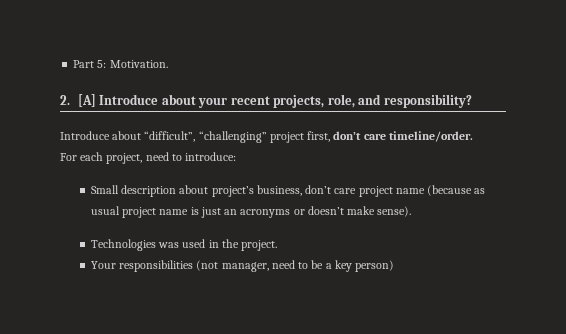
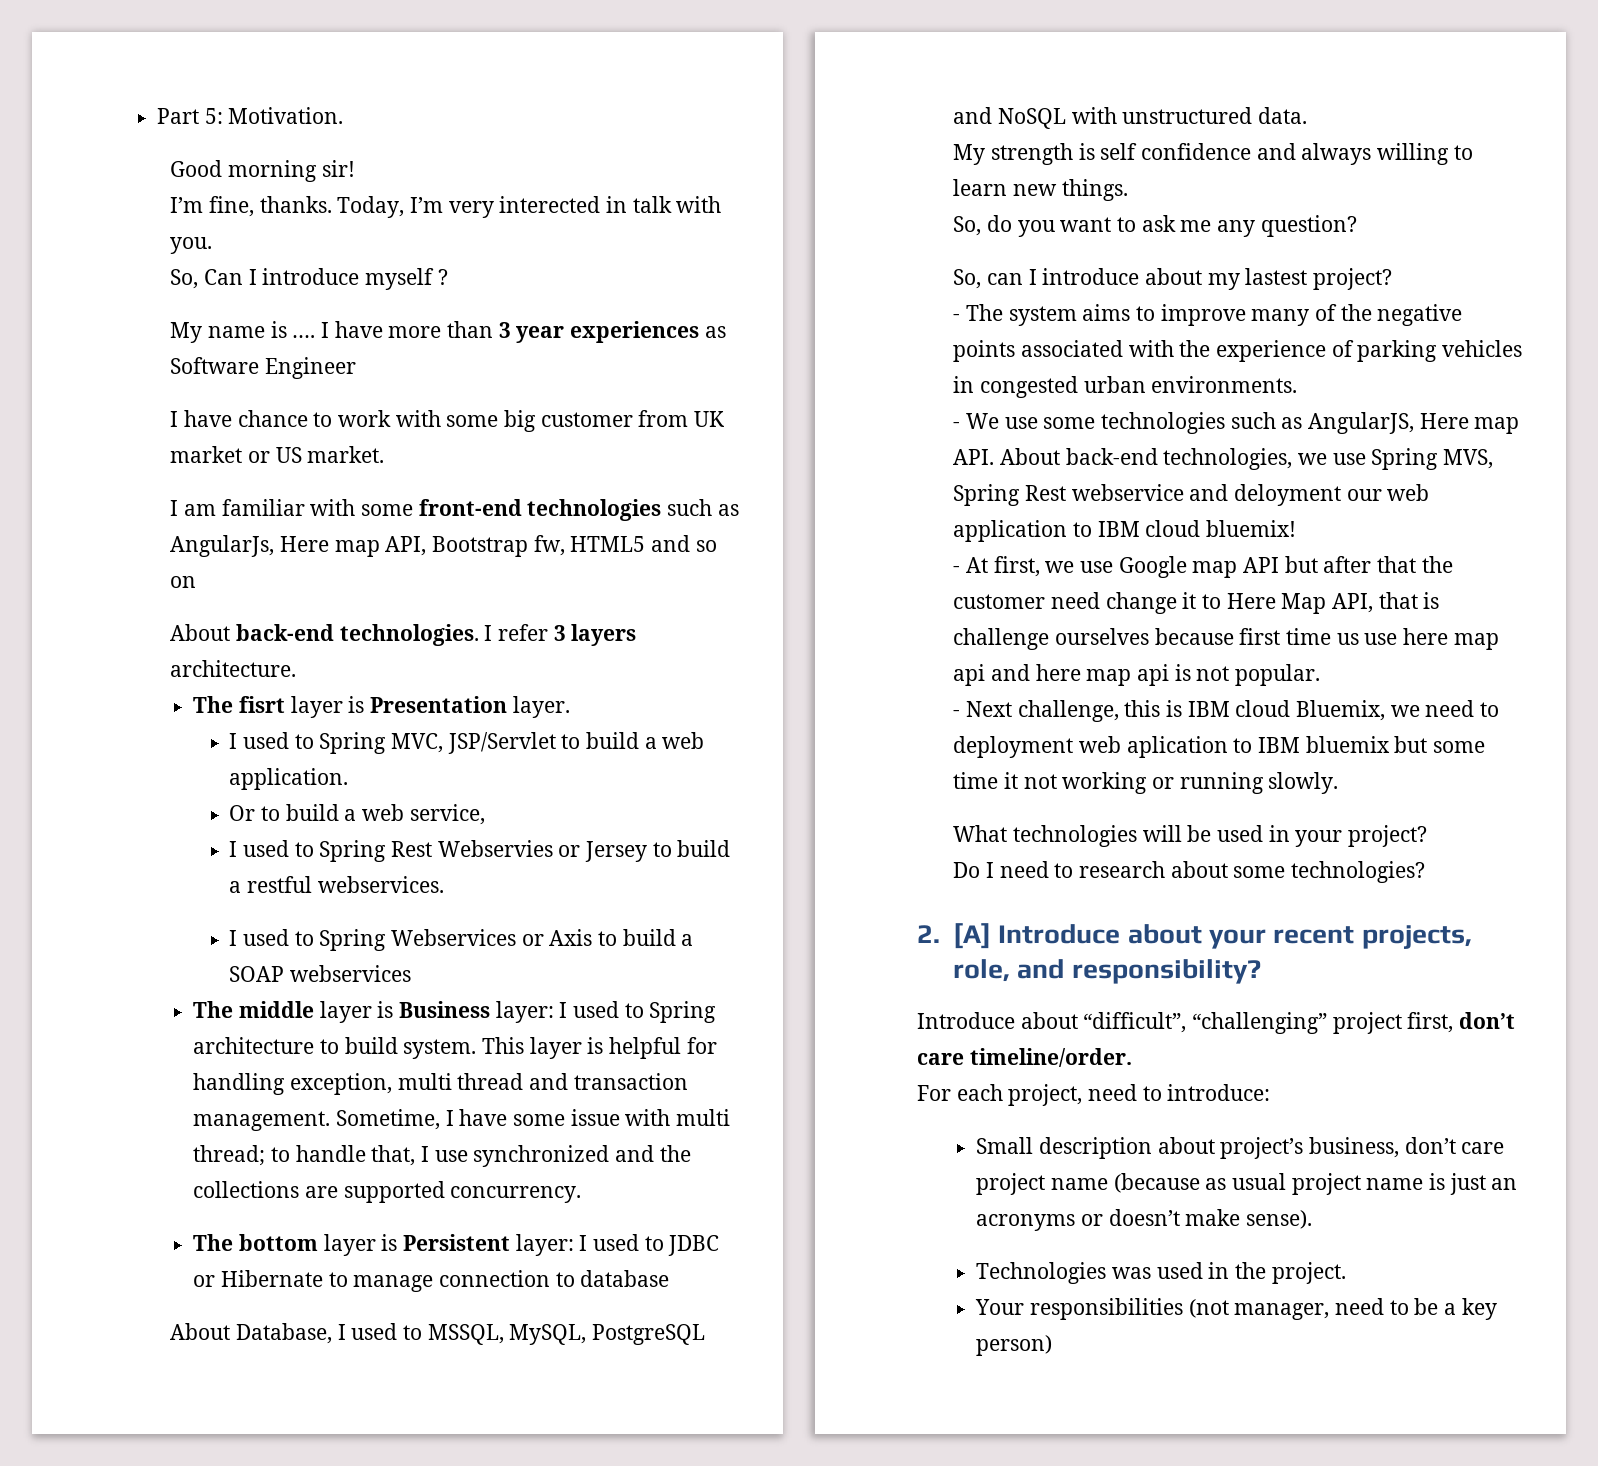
+ Good morning sir!
+ I’m fine, thanks. Today, I’m very interected in talk with you.
+ So, Can I introduce myself ?
+ My name is …. I have more than 3 year experiences as Software Engineer
+ I have chance to work with some big customer from UK market or US market.
+ I am familiar with some front-end technologies such as AngularJs, Here map API, Bootstrap fw, HTML5 and so on
+ About back-end technologies. I refer 3 layers architecture.
+ The fisrt layer is Presentation layer.
+ I used to Spring MVC, JSP/Servlet to build a web application.
+ Or to build a web service,
+ I used to Spring Rest Webservies or Jersey to build a restful webservices.
+ I used to Spring Webservices or Axis to build a SOAP webservices
+ The middle layer is Business layer: I used to Spring architecture to build system. This layer is helpful for handling exception, multi thread and transaction management. Sometime, I have some issue with multi thread; to handle that, I use synchronized and the collections are supported concurrency.
+ The bottom layer is Persistent layer: I used to JDBC or Hibernate to manage connection to database
+ About Database, I used to MSSQL, MySQL, PostgreSQL and NoSQL with unstructured data.
+ My strength is self confidence and always willing to learn new things.
+ So, do you want to ask me any question?
+ So, can I introduce about my lastest project?
+ - The system aims to improve many of the negative points associated with the experience of parking vehicles in congested urban environments.
+ - We use some technologies such as AngularJS, Here map API. About back-end technologies, we use Spring MVS, Spring Rest webservice and deloyment our web application to IBM cloud bluemix!
+ - At first, we use Google map API but after that the customer need change it to Here Map API, that is challenge ourselves because first time us use here map api and here map api is not popular.
+ - Next challenge, this is IBM cloud Bluemix, we need to deployment web aplication to IBM bluemix but some time it not working or running slowly.
+ What technologies will be used in your project?
+ Do I need to research about some technologies?

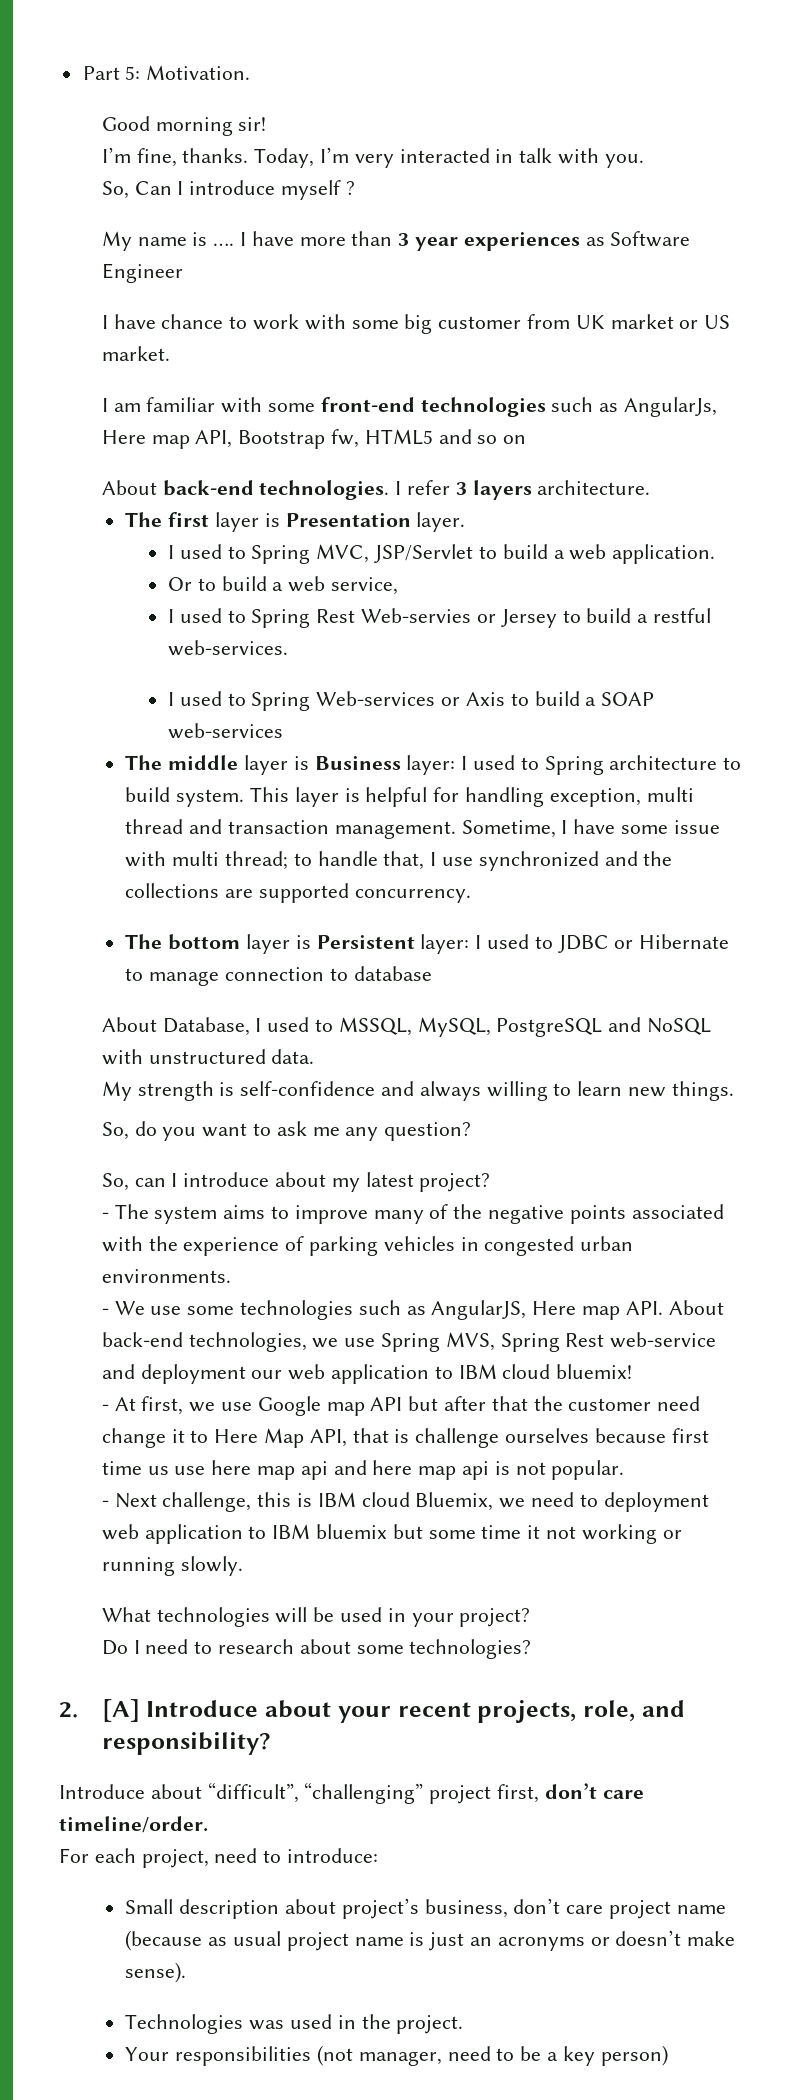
- Today, I’m very interected in talk with you.
+ Today, I’m very interacted in talk with you.
- The fisrt layer is Presentation layer.
+ The first layer is Presentation layer.
- I used to Spring Rest Webservies or Jersey to build a restful webservices.
- I used to Spring Webservices or Axis to build a SOAP webservices
+ I used to Spring Rest Web-servies or Jersey to build a restful web-services.
+ I used to Spring Web-services or Axis to build a SOAP web-services
- My strength is self confidence and always willing to learn new things.
+ My strength is self-confidence and always willing to learn new things.
- So, can I introduce about my lastest project?
+ So, can I introduce about my latest project?
- - We use some technologies such as AngularJS, Here map API. About back-end technologies, we use Spring MVS, Spring Rest webservice and deloyment our web application to IBM cloud bluemix!
+ - We use some technologies such as AngularJS, Here map API. About back-end technologies, we use Spring MVS, Spring Rest web-service and deployment our web application to IBM cloud bluemix!
- - Next challenge, this is IBM cloud Bluemix, we need to deployment web aplication to IBM bluemix but some time it not working or running slowly.
+ - Next challenge, this is IBM cloud Bluemix, we need to deployment web application to IBM bluemix but some time it not working or running slowly.

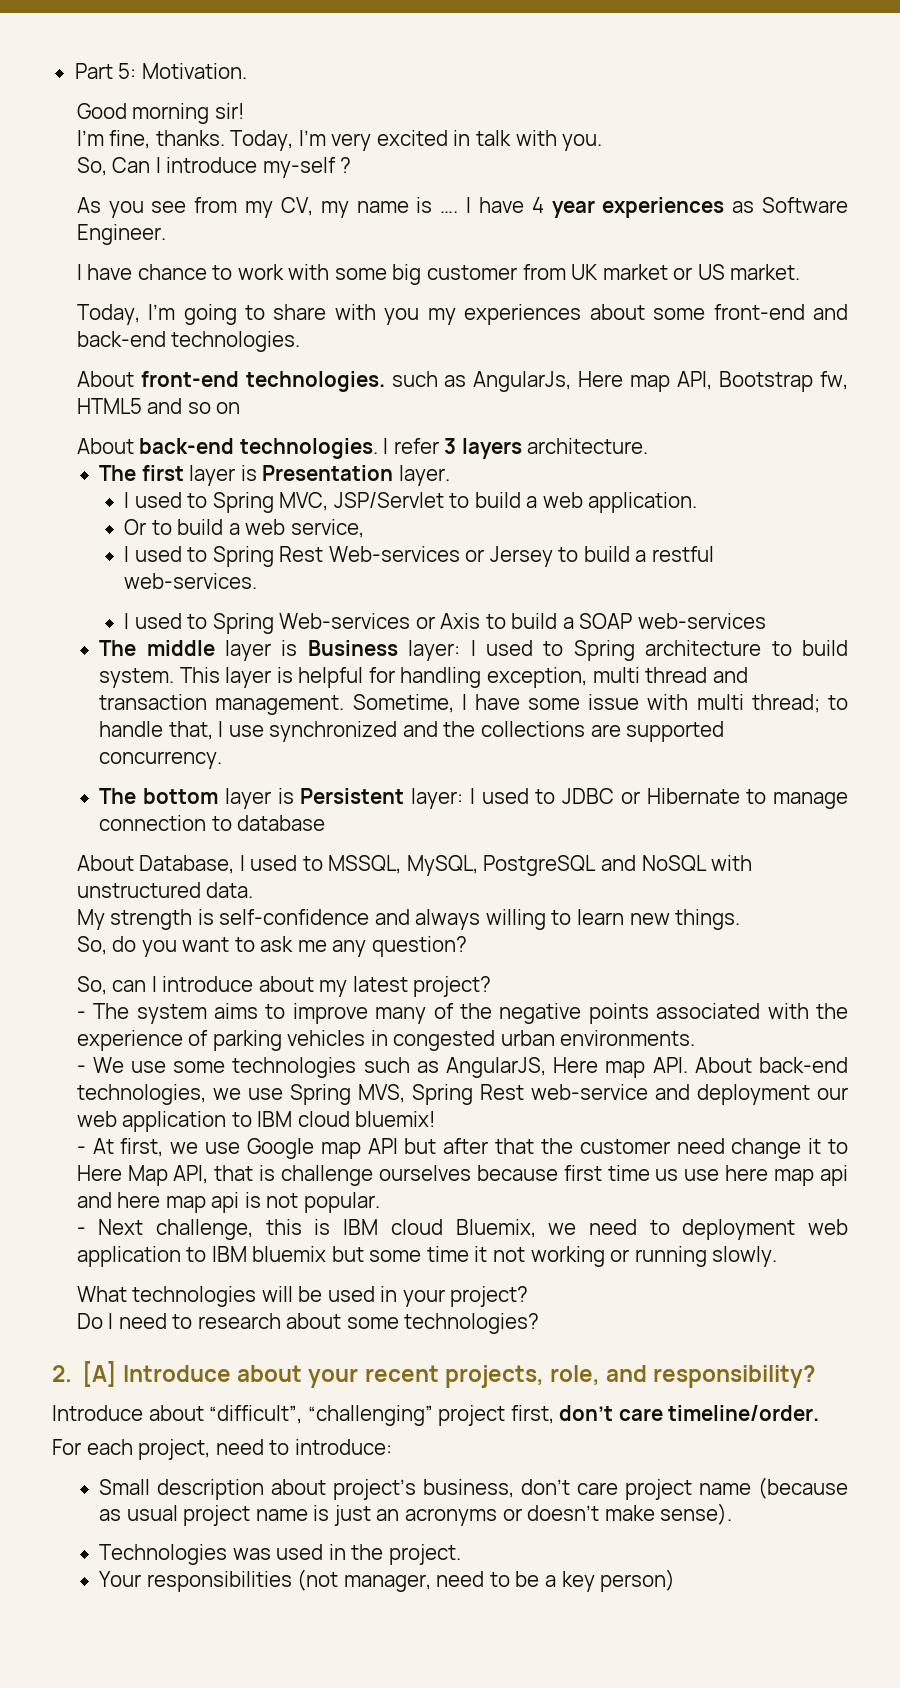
- Today, I’m very interacted in talk with you.
+ Today, I’m very excited in talk with you.
- So, Can I introduce myself ?
+ So, Can I introduce my-self ?
- My name is ….
+ As you see from my CV, my name is ….
- I have more than 3 year experiences as Software Engineer
+ I have 4 year experiences as Software Engineer.
- I am familiar with some front-end technologies such as AngularJs, Here map API, Bootstrap fw, HTML5 and so on
+ Today, I’m going to share with you my experiences about some front-end and back-end technologies.
+ About front-end technologies. such as AngularJs, Here map API, Bootstrap fw, HTML5 and so on
- I used to Spring Rest Web-servies or Jersey to build a restful web-services.
+ I used to Spring Rest Web-services or Jersey to build a restful web-services.

